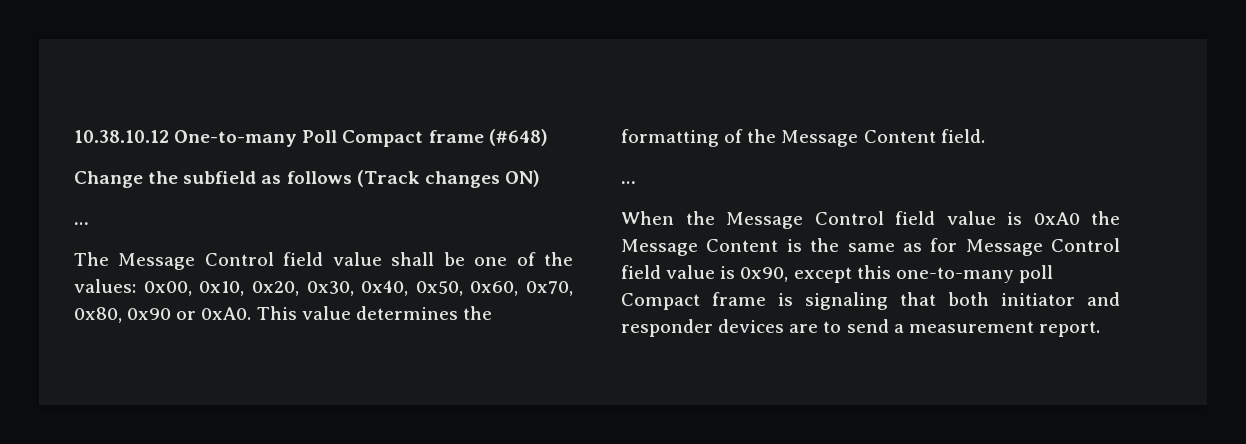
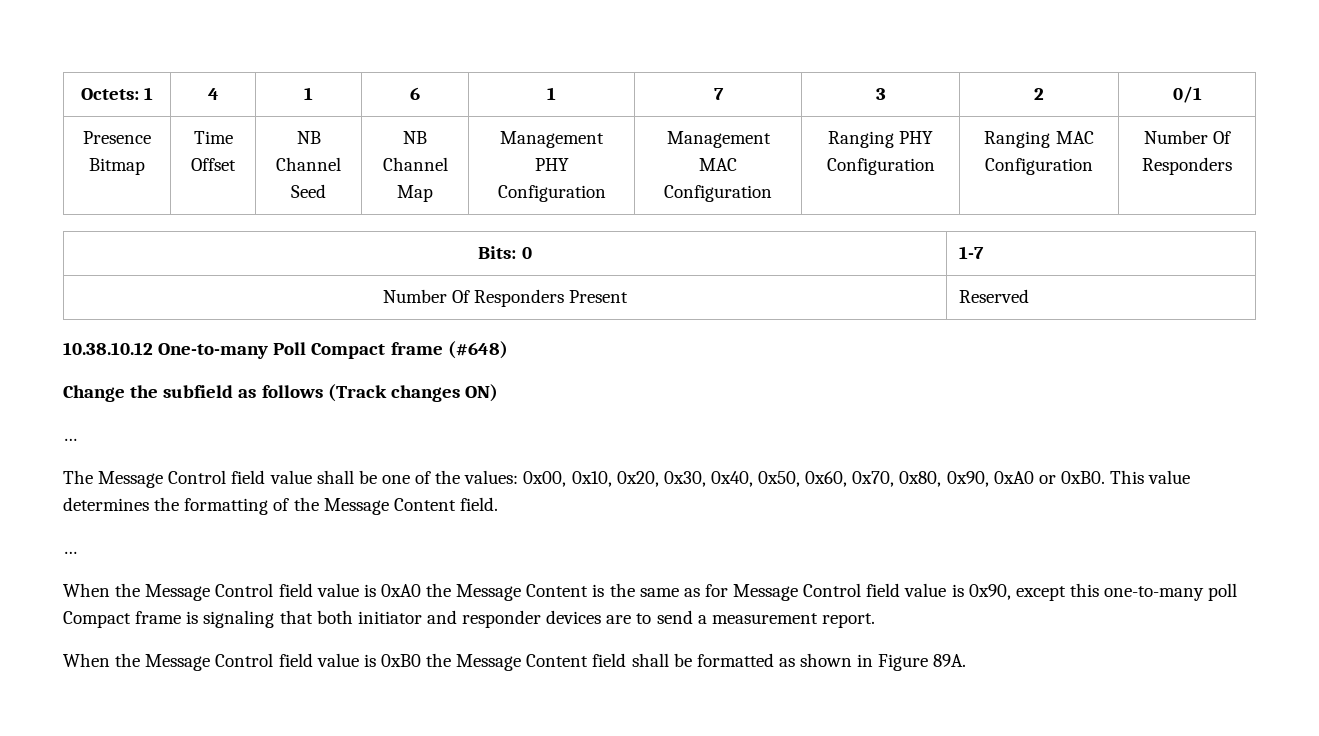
+ Octets: 1 | 4 | 1 | 6 | 1 | 7 | 3 | 2 | 0/1
+ Presence Bitmap | Time Offset | NB Channel Seed | NB Channel Map | Management PHY Configuration | Management MAC Configuration | Ranging PHY Configuration | Ranging MAC Configuration | Number Of Responders
+ Bits: 0 | 1-7
+ Number Of Responders Present | Reserved
- The Message Control field value shall be one of the values: 0x00, 0x10, 0x20, 0x30, 0x40, 0x50, 0x60, 0x70, 0x80, 0x90 or 0xA0.
+ The Message Control field value shall be one of the values: 0x00, 0x10, 0x20, 0x30, 0x40, 0x50, 0x60, 0x70, 0x80, 0x90, 0xA0 or 0xB0.
+ When the Message Control field value is 0xB0 the Message Content field shall be formatted as shown in Figure 89A.

